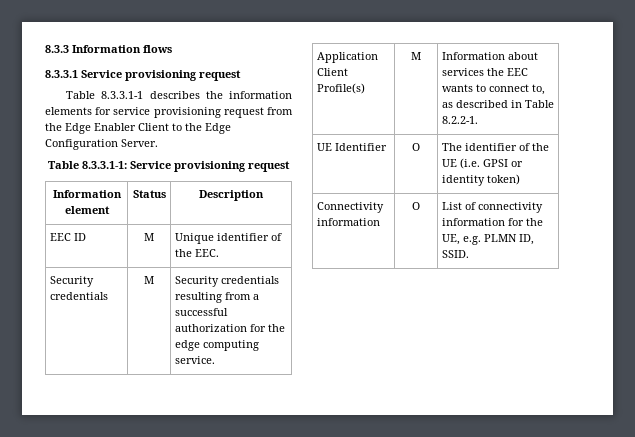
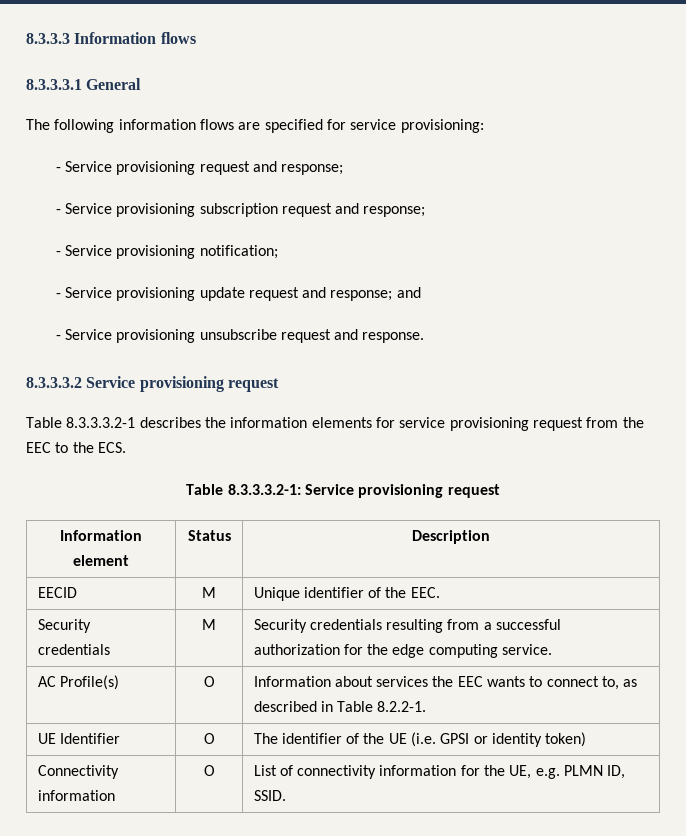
- 8.3.3 Information flows
+ 8.3.3.3 Information flows
- 8.3.3.1 Service provisioning request
+ 8.3.3.3.1 General
+ The following information flows are specified for service provisioning:
+ - Service provisioning request and response;
+ - Service provisioning subscription request and response;
+ - Service provisioning notification;
+ - Service provisioning update request and response; and
+ - Service provisioning unsubscribe request and response.
+ 8.3.3.3.2 Service provisioning request
- Table 8.3.3.1-1 describes the information elements for service provisioning request from the Edge Enabler Client to the Edge Configuration Server.
- Table 8.3.3.1-1: Service provisioning request
+ Table 8.3.3.3.2-1 describes the information elements for service provisioning request from the EEC to the ECS.
+ Table 8.3.3.3.2-1: Service provisioning request
- EEC ID | M | Unique identifier of the EEC.
+ EECID | M | Unique identifier of the EEC.
- Application Client Profile(s) | M | Information about services the EEC wants to connect to, as described in Table 8.2.2-1.
+ AC Profile(s) | O | Information about services the EEC wants to connect to, as described in Table 8.2.2-1.

